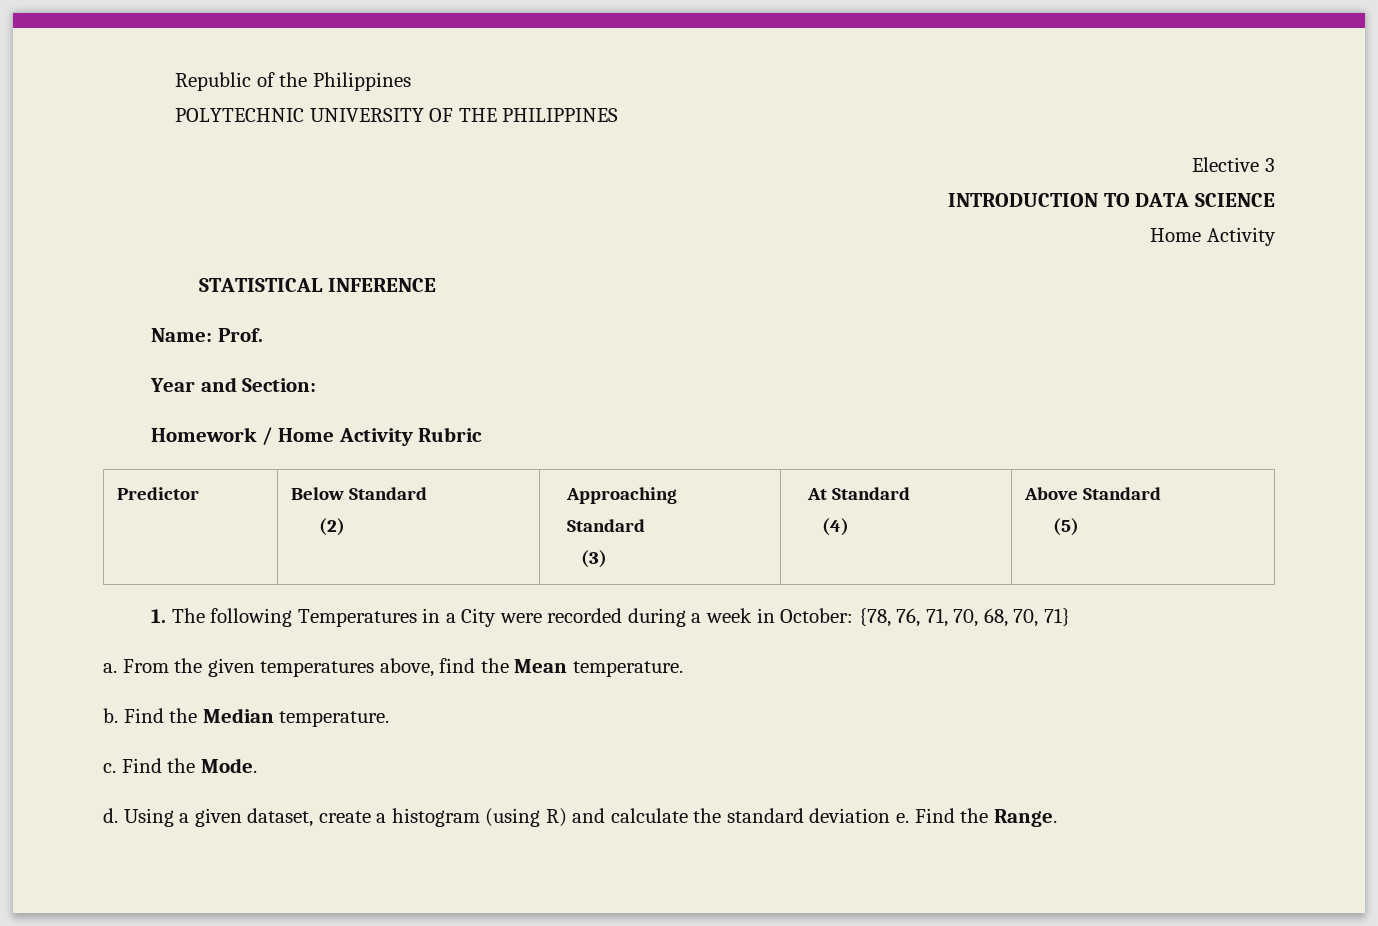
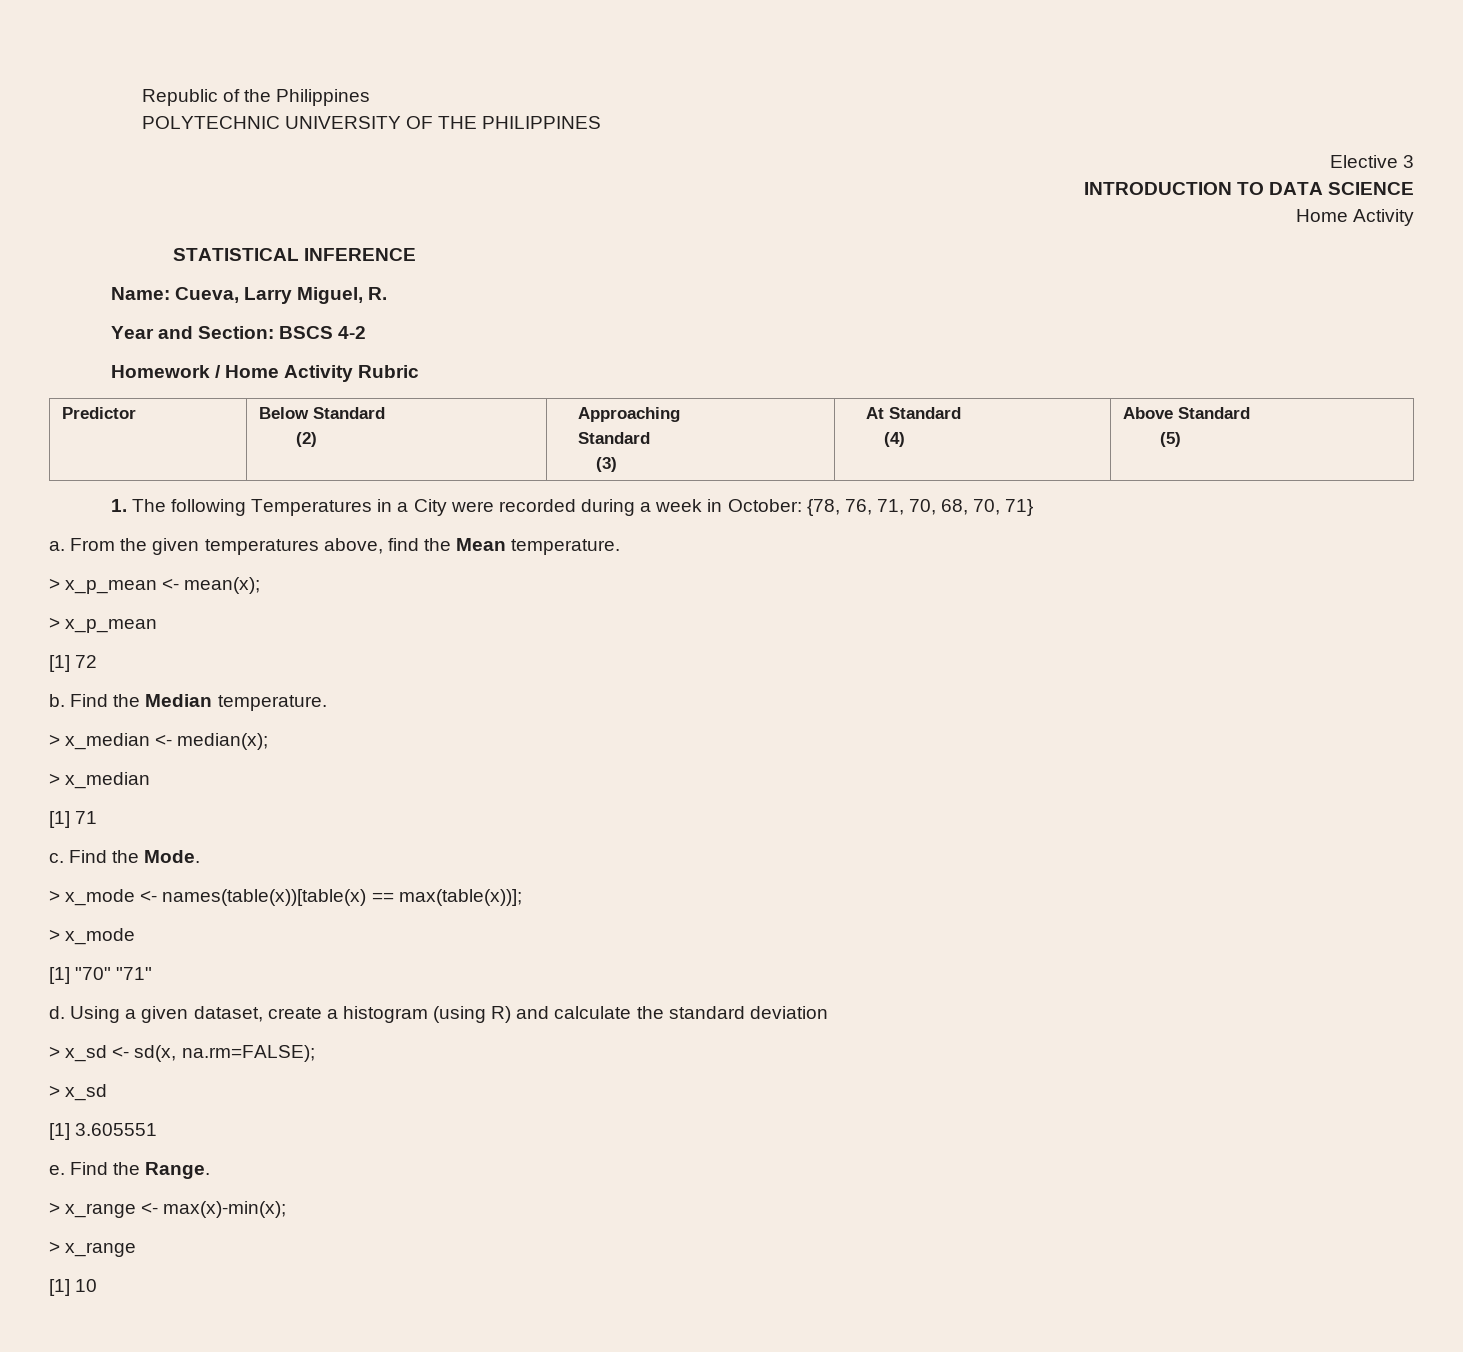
- Name: Prof.
+ Name: Cueva, Larry Miguel, R.
- Year and Section:
+ Year and Section: BSCS 4-2
+ > x_p_mean <- mean(x);
+ > x_p_mean
+ [1] 72
+ > x_median <- median(x);
+ > x_median
+ [1] 71
  c. Find the Mode.
+ > x_mode <- names(table(x))[table(x) == max(table(x))];
+ > x_mode
+ [1] "70" "71"
- Using a given dataset, create a histogram (using R) and calculate the standard deviation e. Find the Range.
+ Using a given dataset, create a histogram (using R) and calculate the standard deviation
+ > x_sd <- sd(x, na.rm=FALSE);
+ > x_sd
+ [1] 3.605551
+ e. Find the Range.
+ > x_range <- max(x)-min(x);
+ > x_range
+ [1] 10

